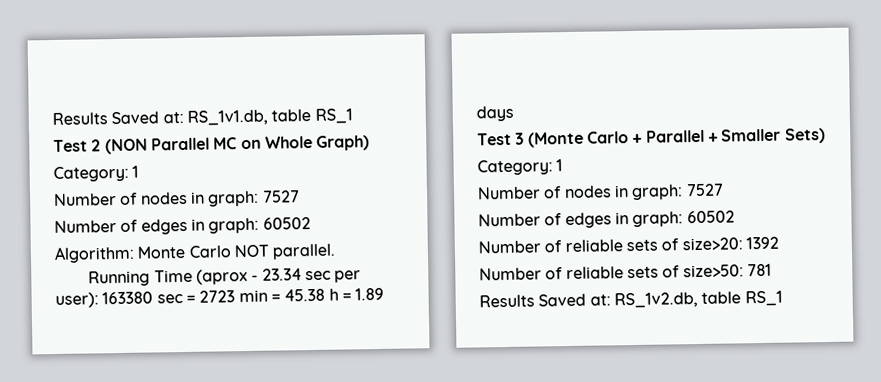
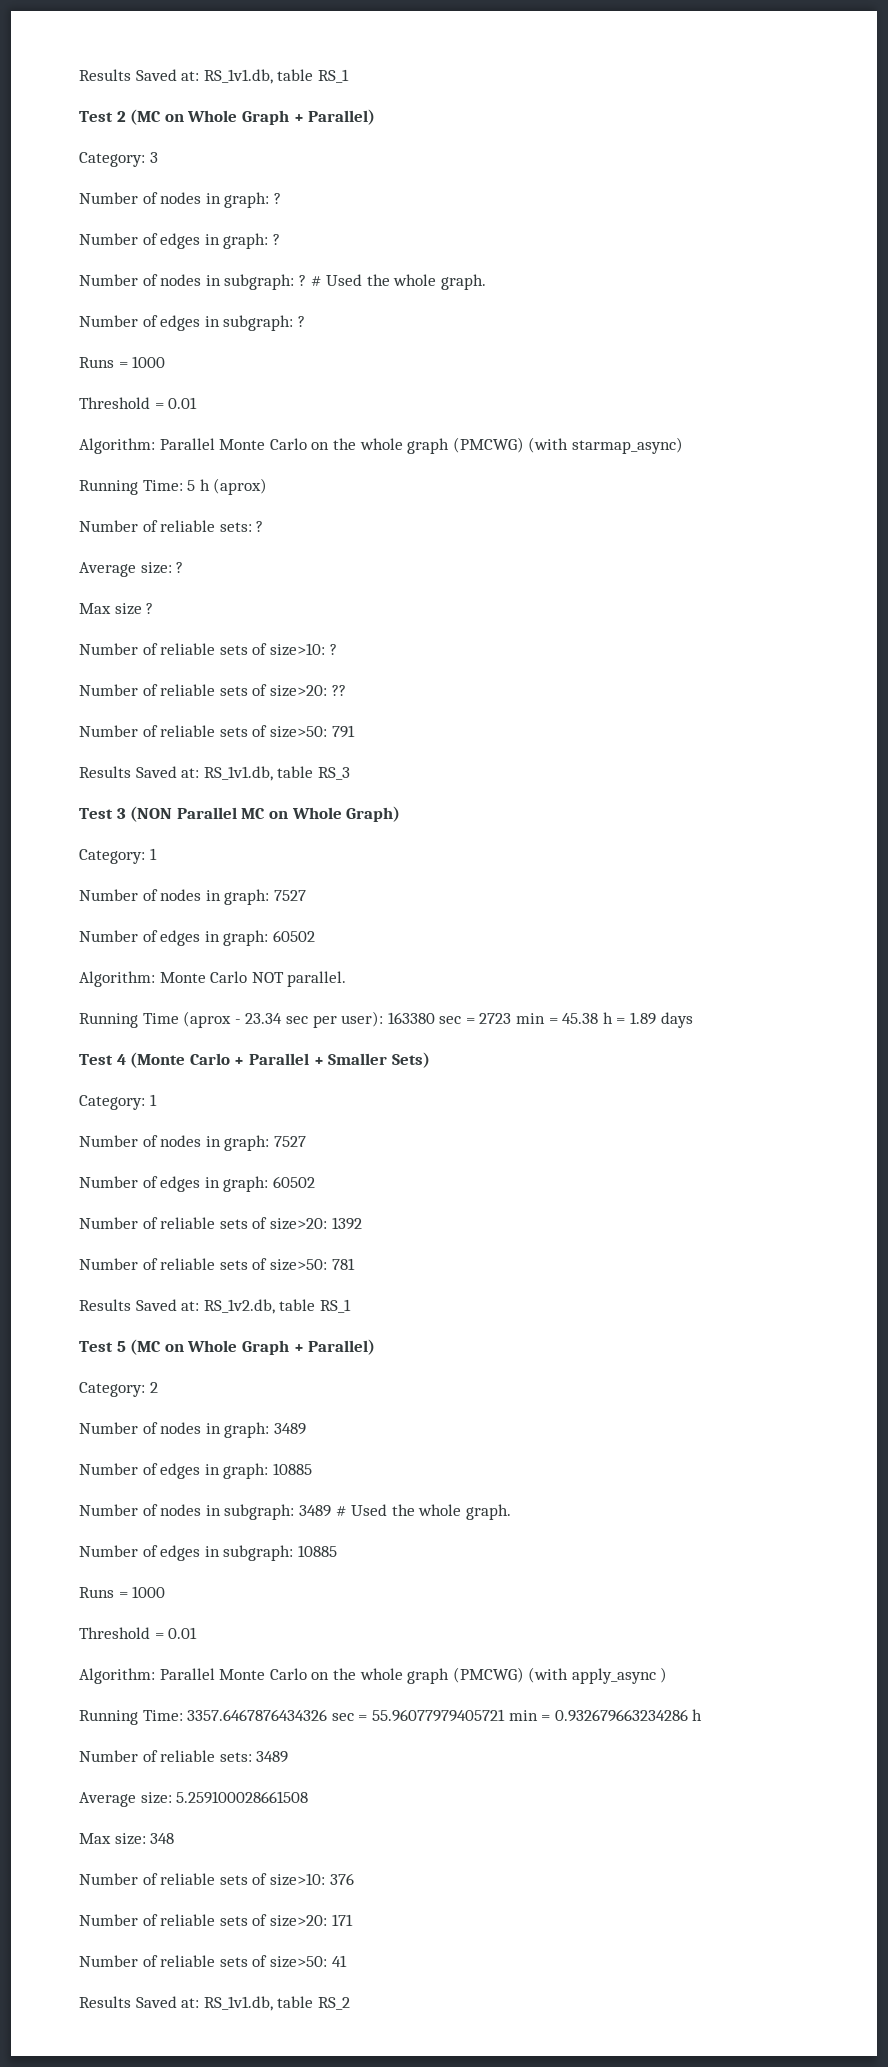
- Test 2 (NON Parallel MC on Whole Graph)
+ Test 2 (MC on Whole Graph + Parallel)
+ Category: 3
+ Number of nodes in graph: ?
+ Number of edges in graph: ?
+ Number of nodes in subgraph: ? # Used the whole graph.
+ Number of edges in subgraph: ?
+ Runs = 1000
+ Threshold = 0.01
+ Algorithm: Parallel Monte Carlo on the whole graph (PMCWG) (with starmap_async)
+ Running Time: 5 h (aprox)
+ Number of reliable sets: ?
+ Average size: ?
+ Max size ?
+ Number of reliable sets of size>10: ?
+ Number of reliable sets of size>20: ??
+ Number of reliable sets of size>50: 791
+ Results Saved at: RS_1v1.db, table RS_3
+ Test 3 (NON Parallel MC on Whole Graph)
- Test 3 (Monte Carlo + Parallel + Smaller Sets)
+ Test 4 (Monte Carlo + Parallel + Smaller Sets)
+ Test 5 (MC on Whole Graph + Parallel)
+ Category: 2
+ Number of nodes in graph: 3489
+ Number of edges in graph: 10885
+ Number of nodes in subgraph: 3489 # Used the whole graph.
+ Number of edges in subgraph: 10885
+ Runs = 1000
+ Threshold = 0.01
+ Algorithm: Parallel Monte Carlo on the whole graph (PMCWG) (with apply_async )
+ Running Time: 3357.6467876434326 sec = 55.96077979405721 min = 0.932679663234286 h
+ Number of reliable sets: 3489
+ Average size: 5.259100028661508
+ Max size: 348
+ Number of reliable sets of size>10: 376
+ Number of reliable sets of size>20: 171
+ Number of reliable sets of size>50: 41
+ Results Saved at: RS_1v1.db, table RS_2

